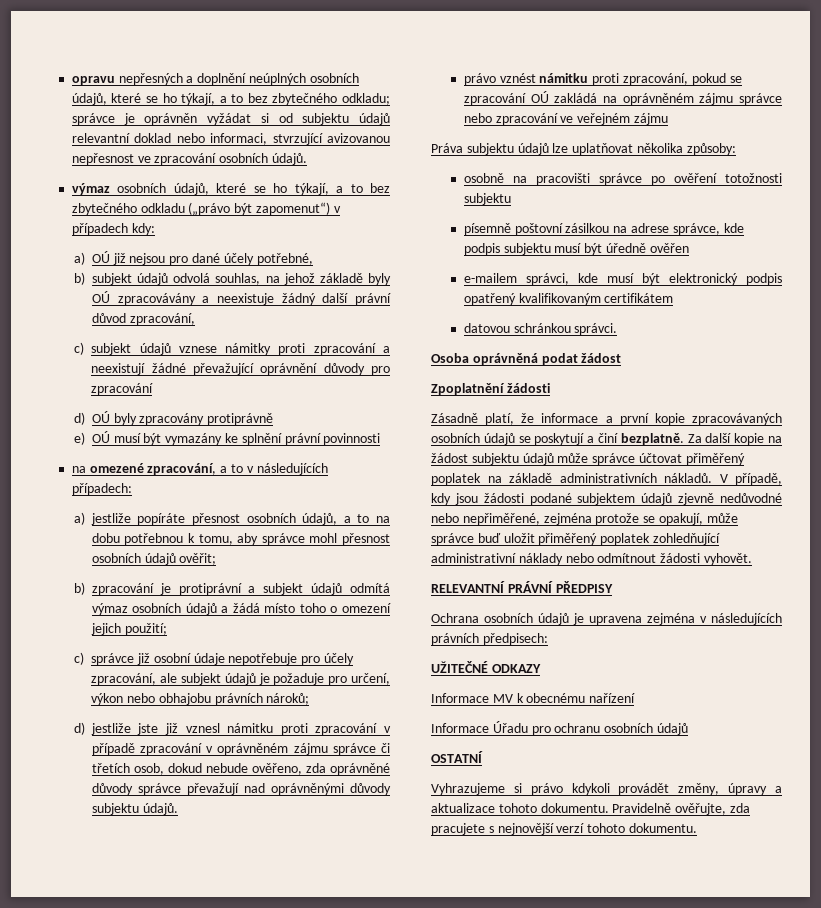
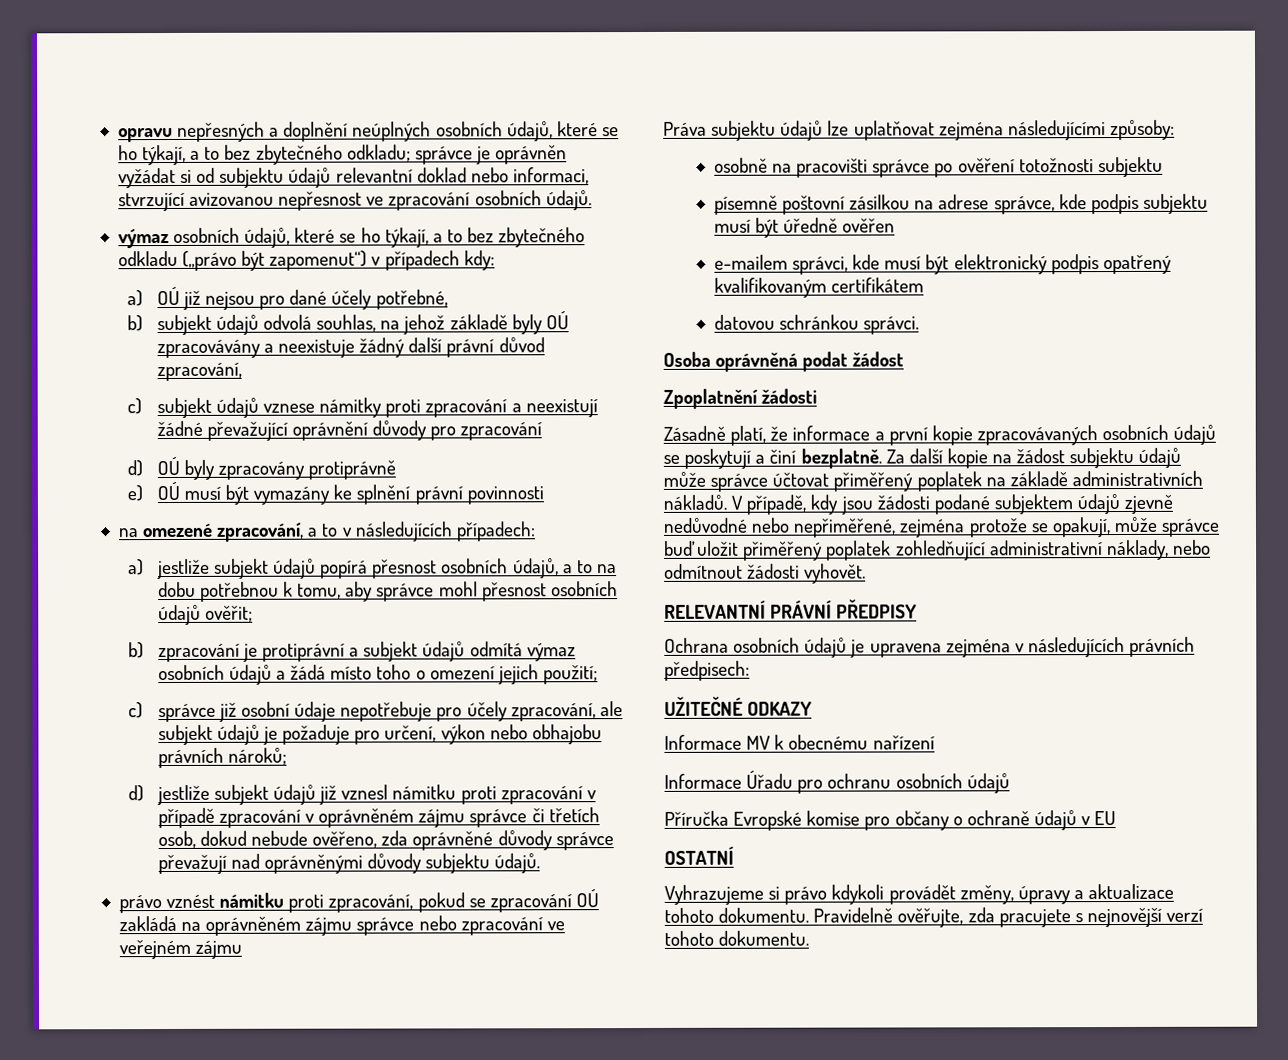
- a) jestliže popíráte přesnost osobních údajů, a to na dobu potřebnou k tomu, aby správce mohl přesnost osobních údajů ověřit;
+ a) jestliže subjekt údajů popírá přesnost osobních údajů, a to na dobu potřebnou k tomu, aby správce mohl přesnost osobních údajů ověřit;
- d) jestliže jste již vznesl námitku proti zpracování v případě zpracování v oprávněném zájmu správce či třetích osob, dokud nebude ověřeno, zda oprávněné důvody správce převažují nad oprávněnými důvody subjektu údajů.
+ d) jestliže subjekt údajů již vznesl námitku proti zpracování v případě zpracování v oprávněném zájmu správce či třetích osob, dokud nebude ověřeno, zda oprávněné důvody správce převažují nad oprávněnými důvody subjektu údajů.
- Práva subjektu údajů lze uplatňovat několika způsoby:
+ Práva subjektu údajů lze uplatňovat zejména následujícími způsoby:
- V případě, kdy jsou žádosti podané subjektem údajů zjevně nedůvodné nebo nepřiměřené, zejména protože se opakují, může správce buď uložit přiměřený poplatek zohledňující administrativní náklady nebo odmítnout žádosti vyhovět.
+ V případě, kdy jsou žádosti podané subjektem údajů zjevně nedůvodné nebo nepřiměřené, zejména protože se opakují, může správce buď uložit přiměřený poplatek zohledňující administrativní náklady, nebo odmítnout žádosti vyhovět.
+ Příručka Evropské komise pro občany o ochraně údajů v EU

